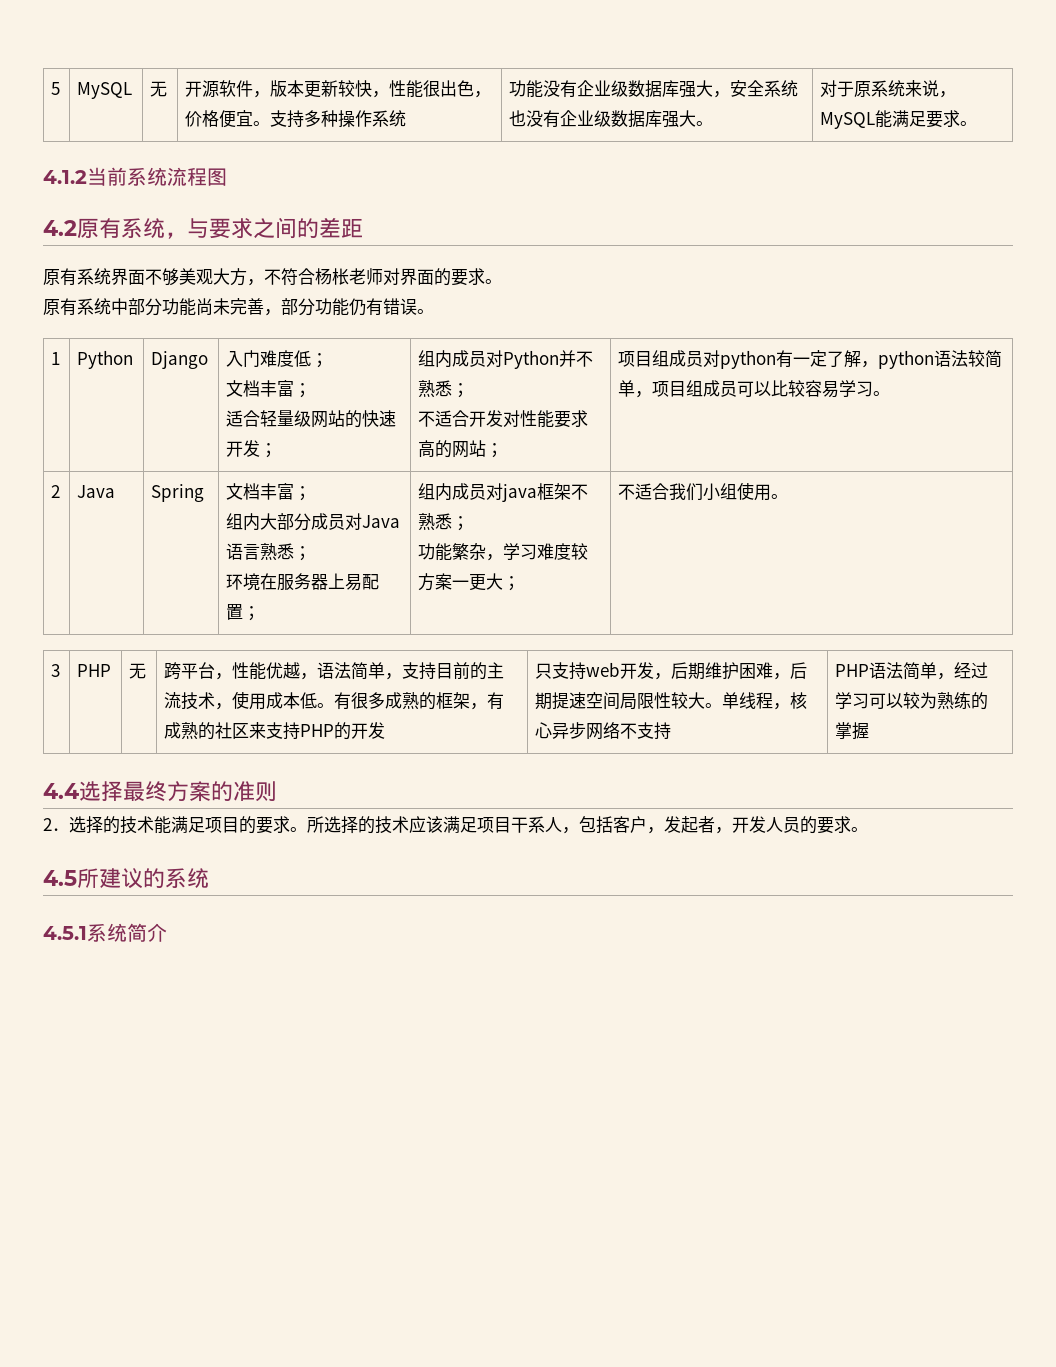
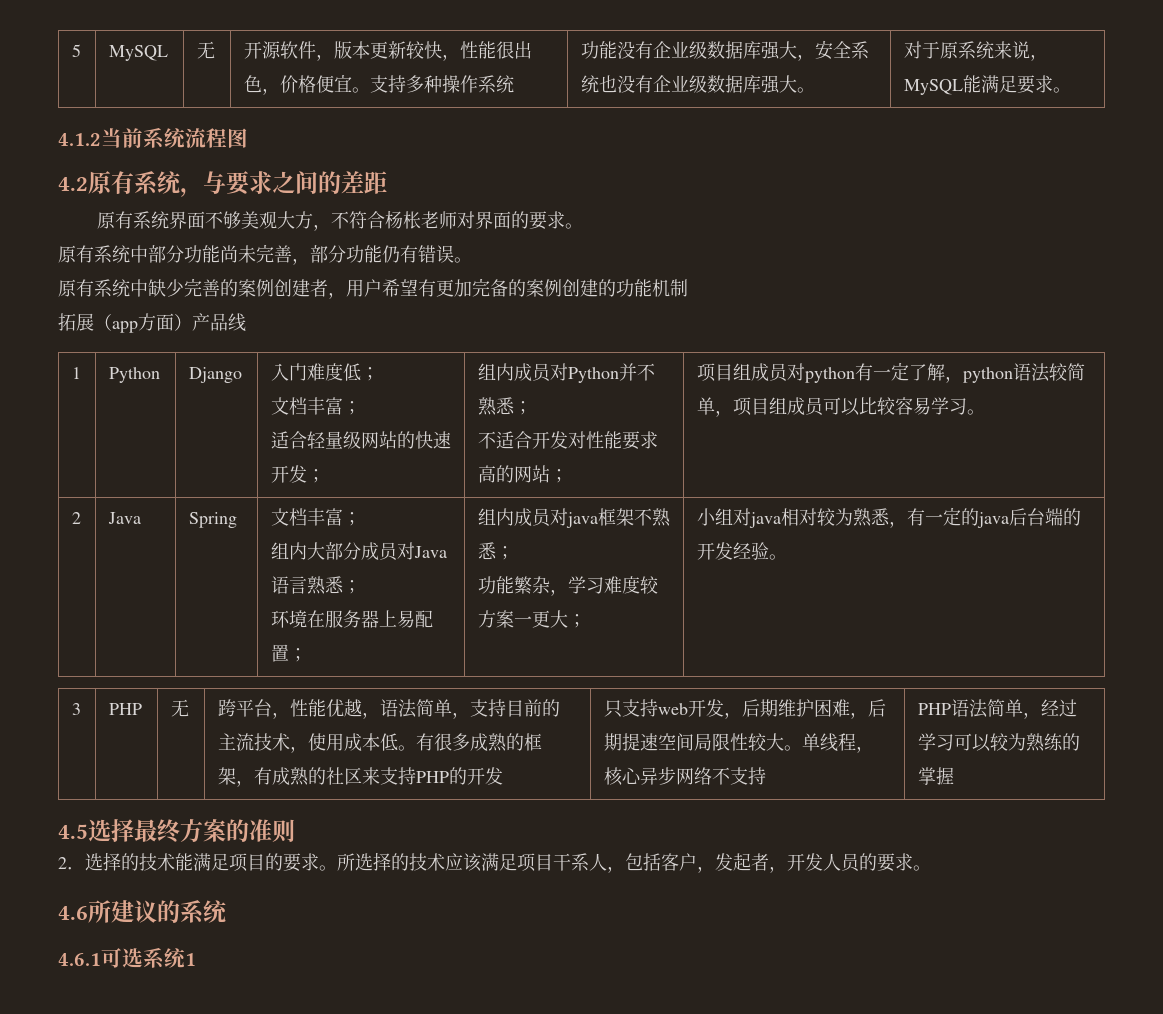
+ 原有系统中缺少完善的案例创建者，用户希望有更加完备的案例创建的功能机制
+ 拓展（app方面）产品线
- 不适合我们小组使用。
+ 小组对java相对较为熟悉，有一定的java后台端的开发经验。
- 4.4选择最终方案的准则
+ 4.5选择最终方案的准则
- 4.5所建议的系统
+ 4.6所建议的系统
- 4.5.1系统简介
+ 4.6.1可选系统1

